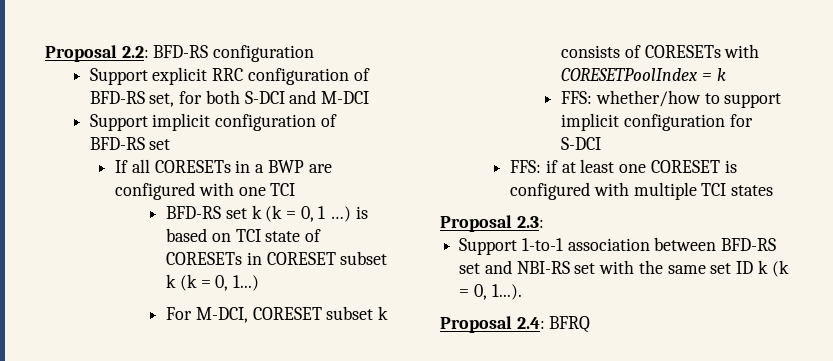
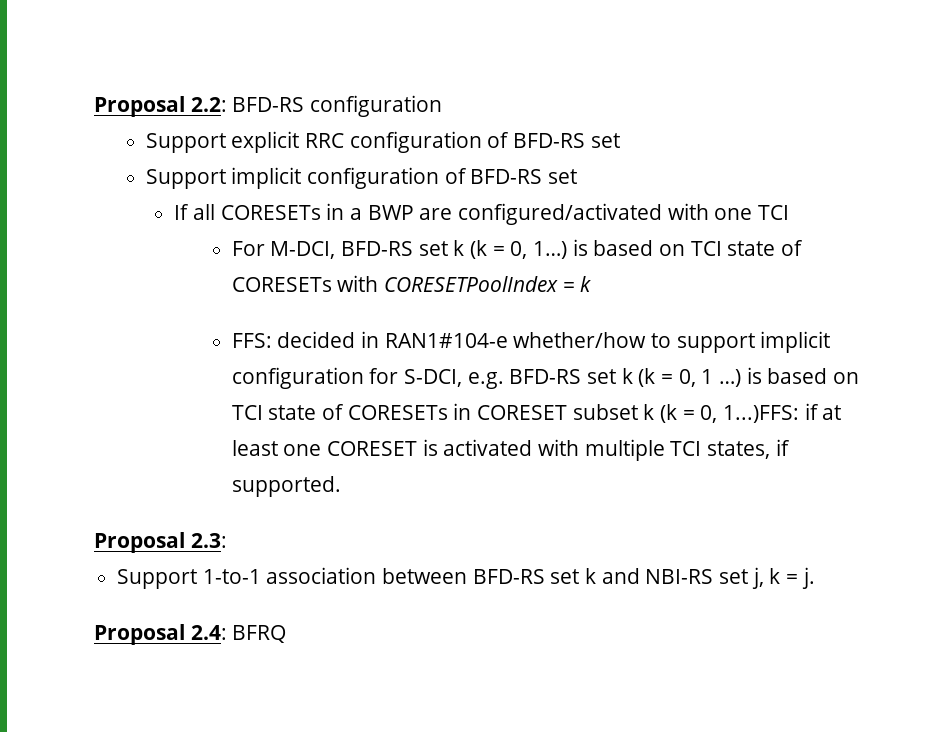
- Support explicit RRC configuration of BFD-RS set, for both S-DCI and M-DCI
+ Support explicit RRC configuration of BFD-RS set
- If all CORESETs in a BWP are configured with one TCI
+ If all CORESETs in a BWP are configured/activated with one TCI
- BFD-RS set k (k = 0, 1 …) is based on TCI state of CORESETs in CORESET subset k (k = 0, 1...)
- For M-DCI, CORESET subset k consists of CORESETs with CORESETPoolIndex = k
- FFS: whether/how to support implicit configuration for S-DCI
- FFS: if at least one CORESET is configured with multiple TCI states
+ For M-DCI, BFD-RS set k (k = 0, 1…) is based on TCI state of CORESETs with CORESETPoolIndex = k
+ FFS: decided in RAN1#104-e whether/how to support implicit configuration for S-DCI, e.g. BFD-RS set k (k = 0, 1 …) is based on TCI state of CORESETs in CORESET subset k (k = 0, 1...)FFS: if at least one CORESET is activated with multiple TCI states, if supported.
- Support 1-to-1 association between BFD-RS set and NBI-RS set with the same set ID k (k = 0, 1...).
+ Support 1-to-1 association between BFD-RS set k and NBI-RS set j, k = j.

